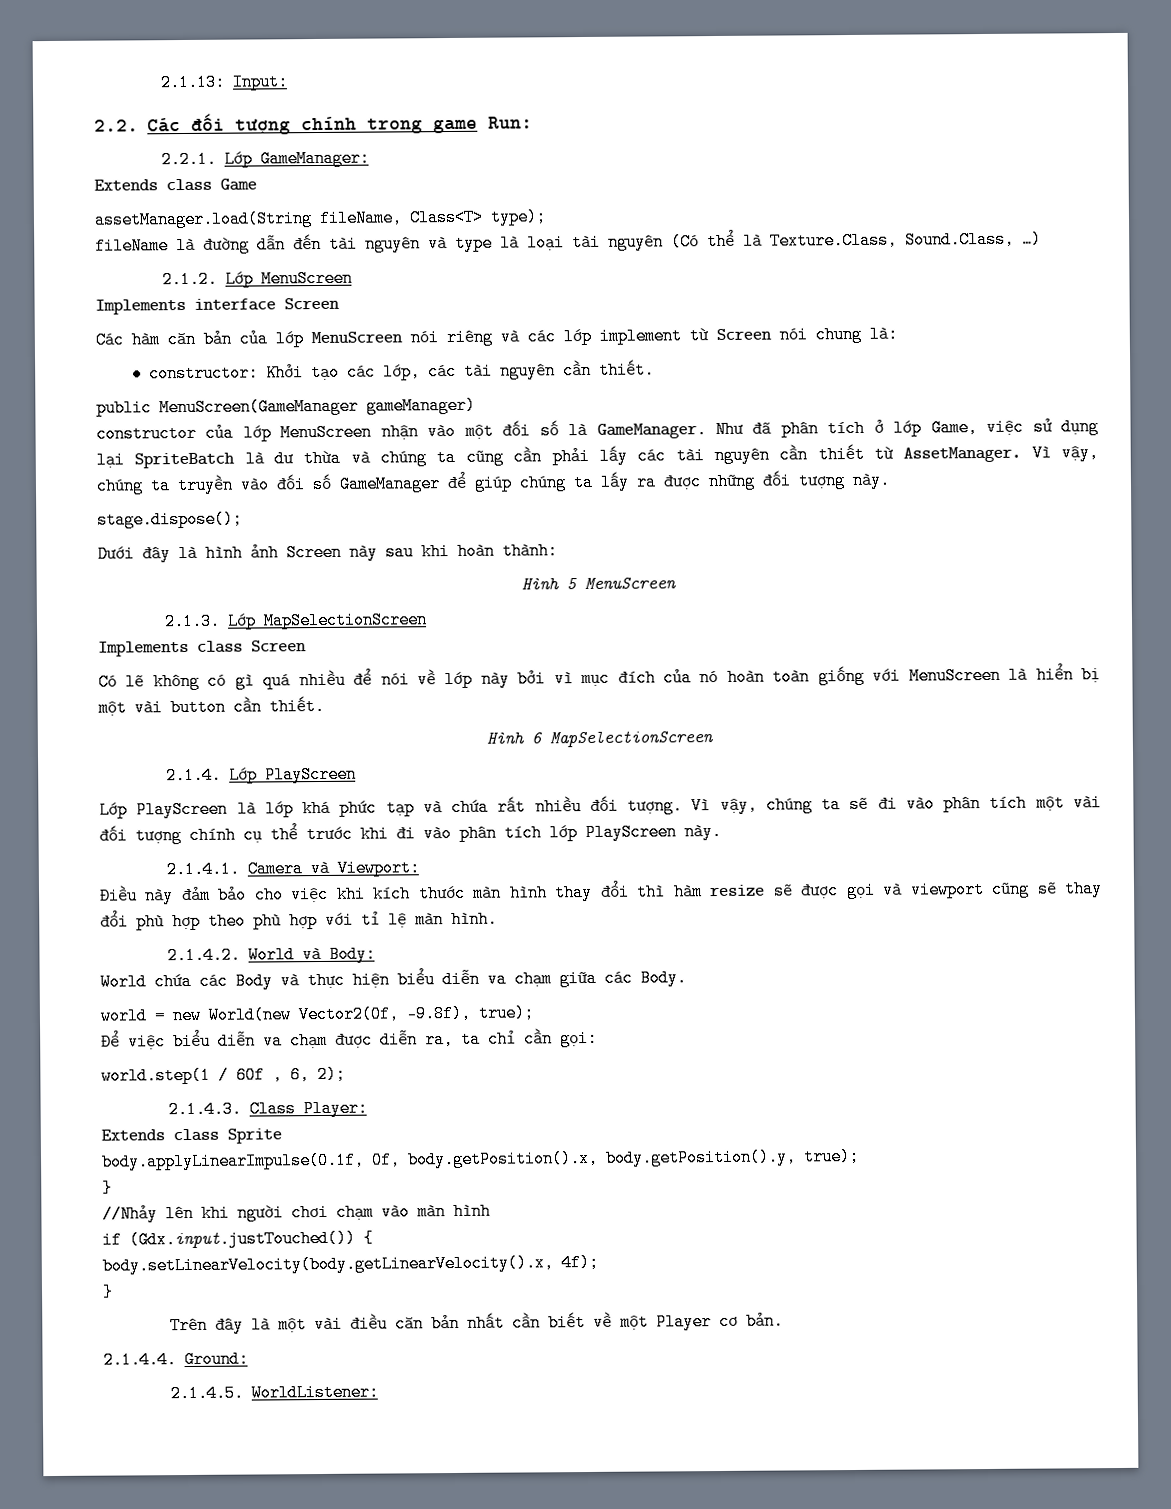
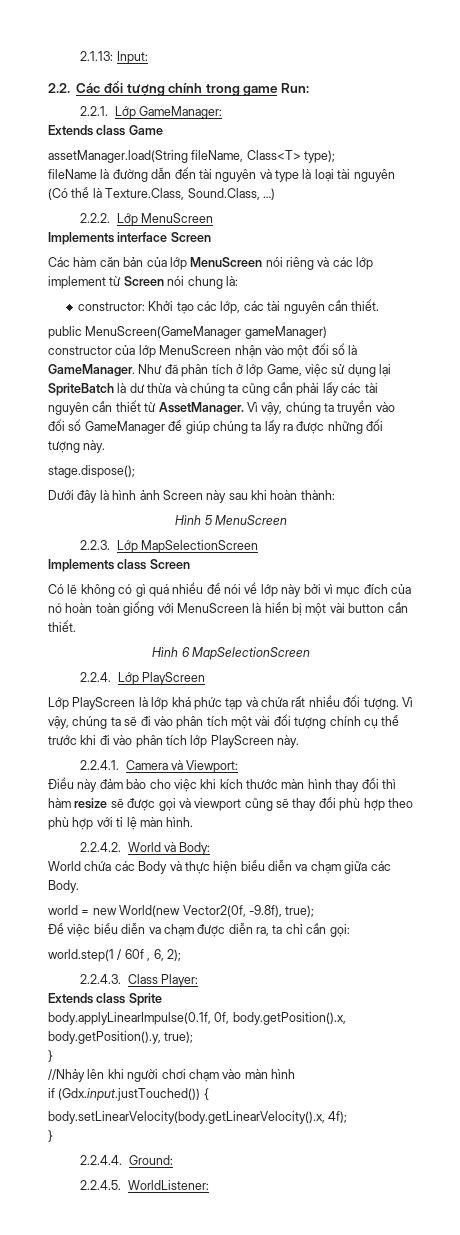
- 2.1.2. Lớp MenuScreen
+ 2.2.2. Lớp MenuScreen
- 2.1.3. Lớp MapSelectionScreen
+ 2.2.3. Lớp MapSelectionScreen
- 2.1.4. Lớp PlayScreen
+ 2.2.4. Lớp PlayScreen
- 2.1.4.1. Camera và Viewport:
+ 2.2.4.1. Camera và Viewport:
- 2.1.4.2. World và Body:
+ 2.2.4.2. World và Body:
- 2.1.4.3. Class Player:
+ 2.2.4.3. Class Player:
- Trên đây là một vài điều căn bản nhất cần biết về một Player cơ bản.
- 2.1.4.4. Ground:
+ 2.2.4.4. Ground:
- 2.1.4.5. WorldListener:
+ 2.2.4.5. WorldListener:

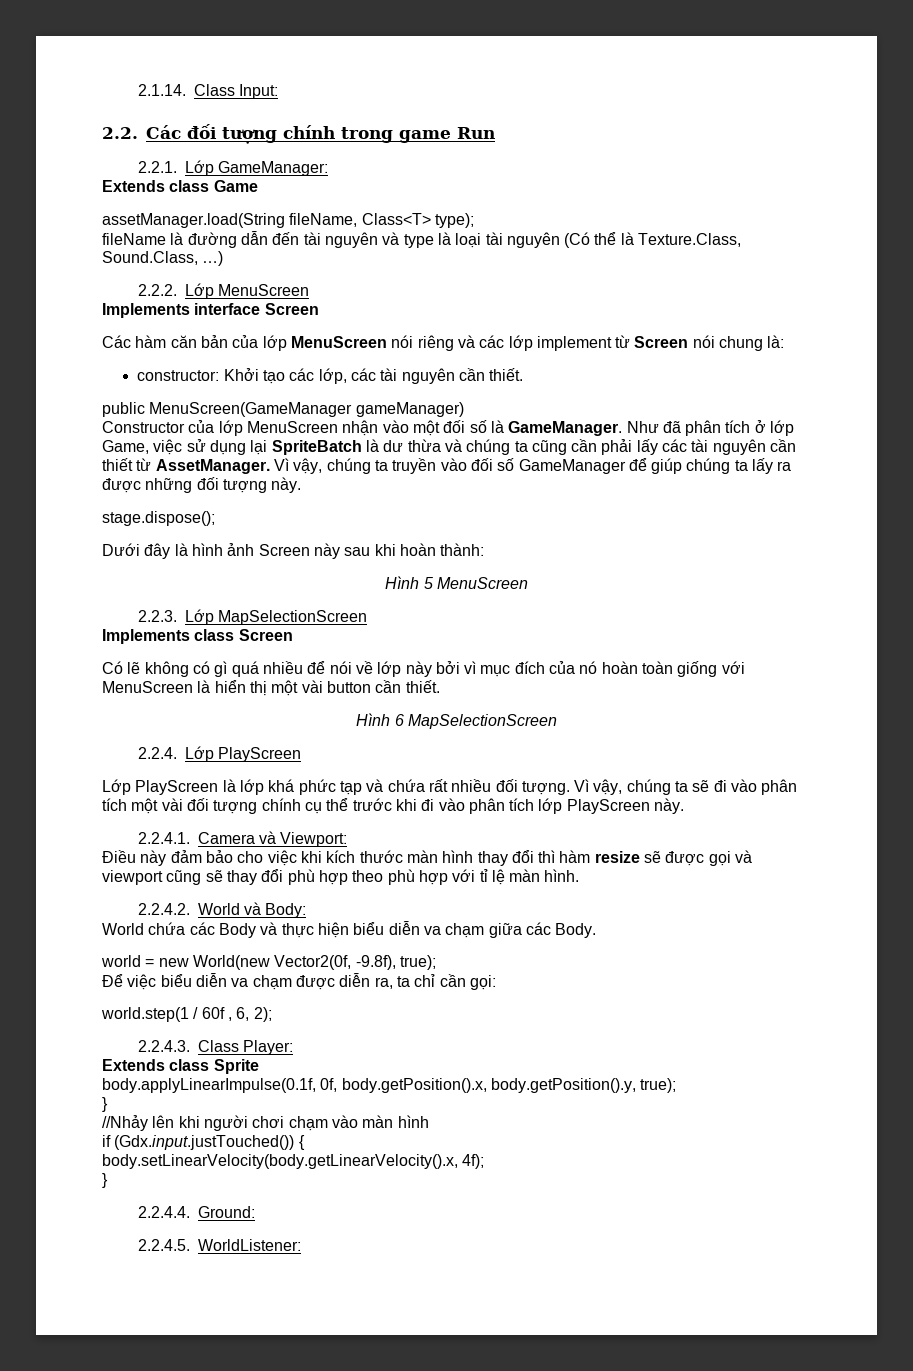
- 2.1.13: Input:
+ 2.1.14. Class Input:
- 2.2. Các đối tượng chính trong game Run:
+ 2.2. Các đối tượng chính trong game Run
- constructor của lớp MenuScreen nhận vào một đối số là GameManager.
+ Constructor của lớp MenuScreen nhận vào một đối số là GameManager.
- Có lẽ không có gì quá nhiều để nói về lớp này bởi vì mục đích của nó hoàn toàn giống với MenuScreen là hiển bị một vài button cần thiết.
+ Có lẽ không có gì quá nhiều để nói về lớp này bởi vì mục đích của nó hoàn toàn giống với MenuScreen là hiển thị một vài button cần thiết.

